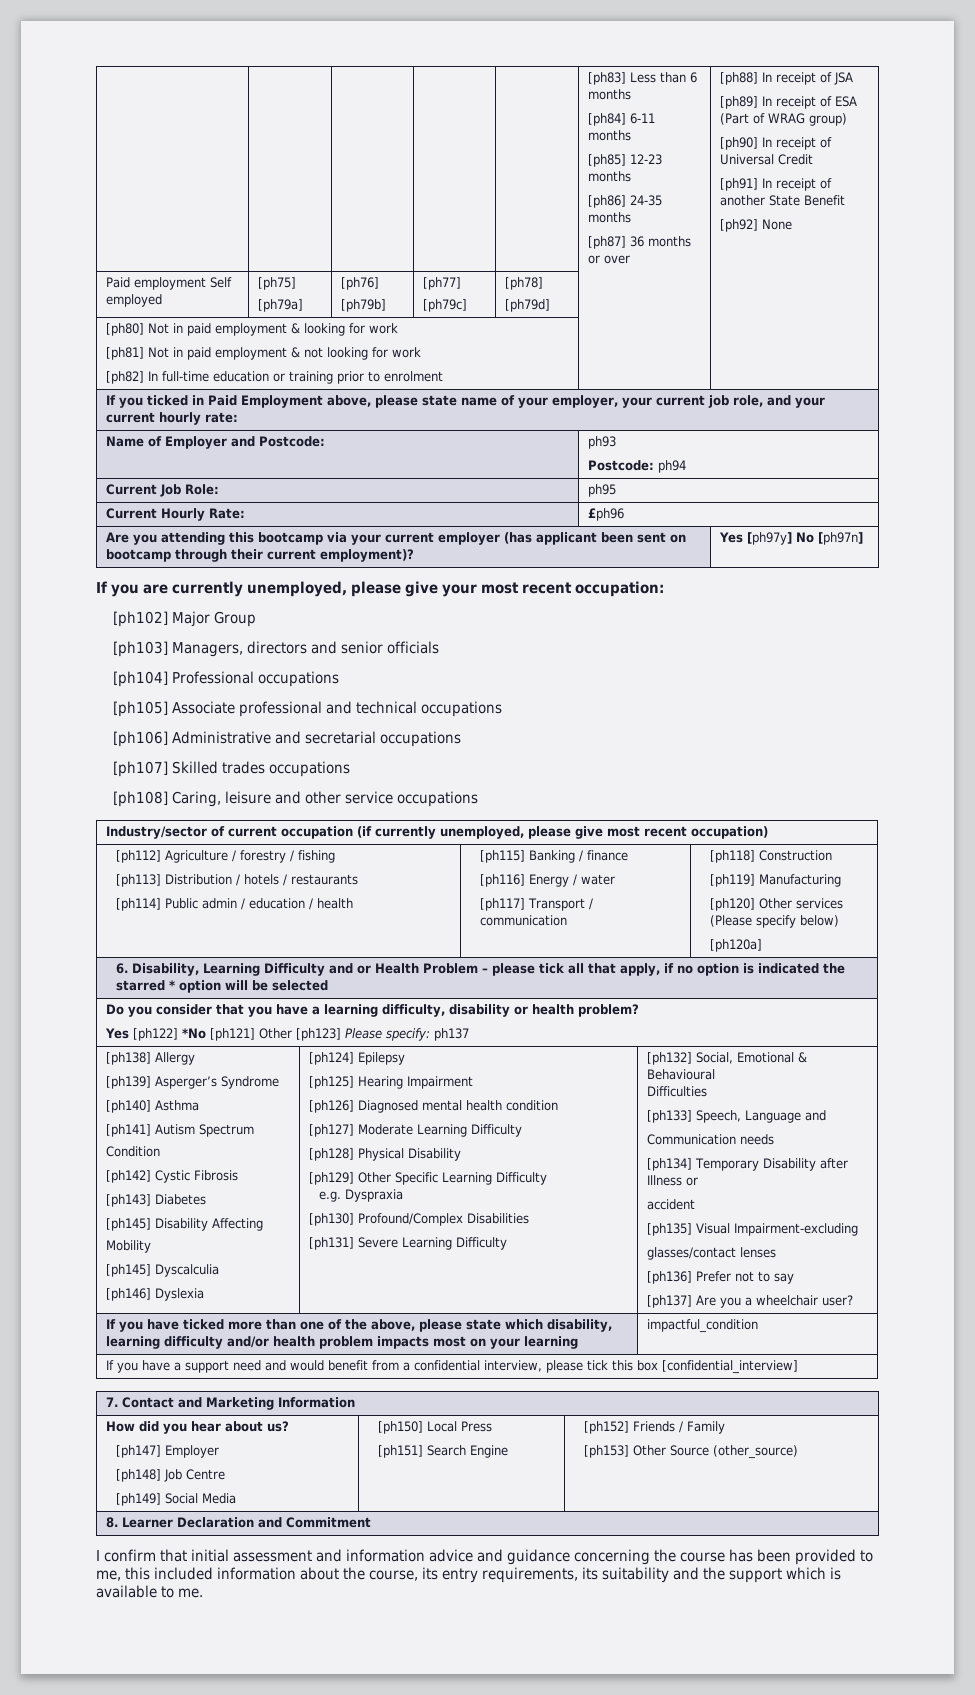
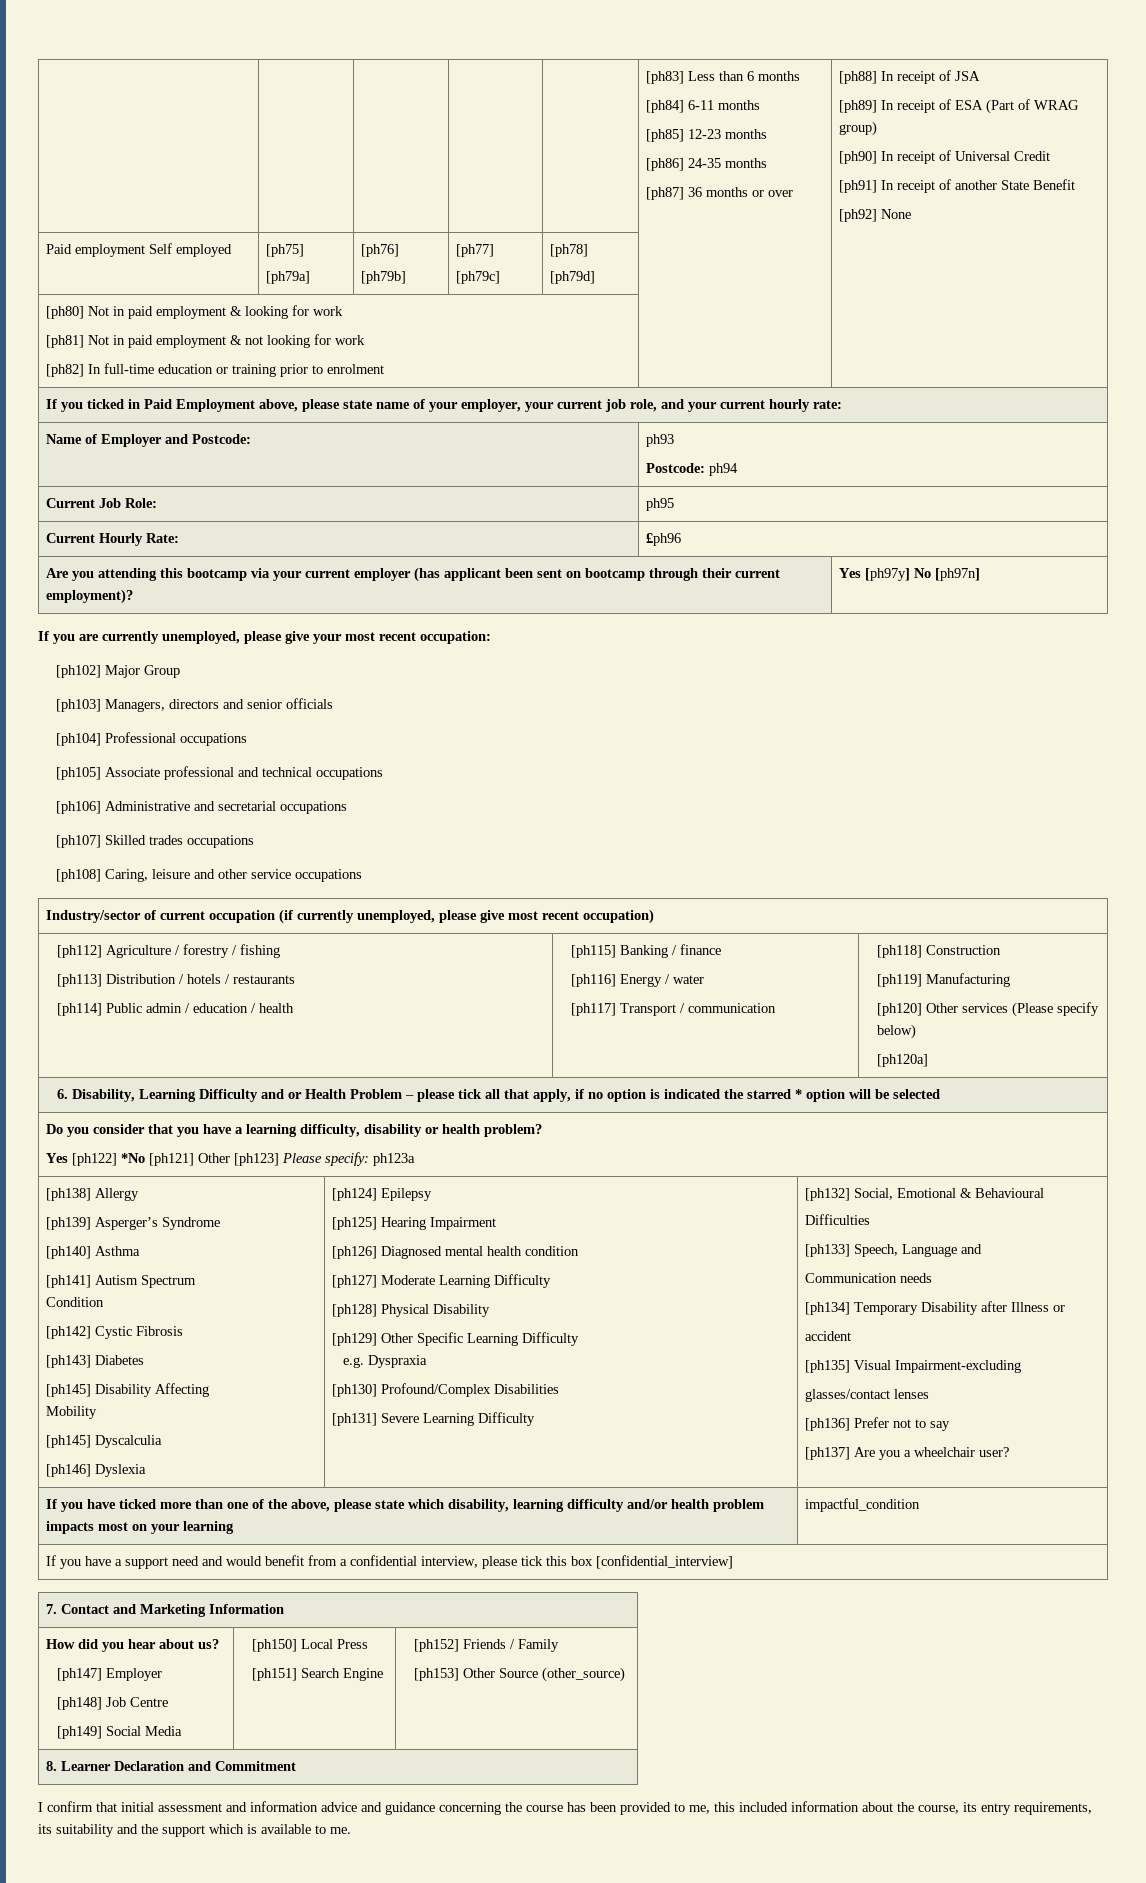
  Do you consider that you have a learning difficulty, disability or health problem?
- Yes [ph122] *No [ph121] Other [ph123] Please specify: ph137
+ Yes [ph122] *No [ph121] Other [ph123] Please specify: ph123a

